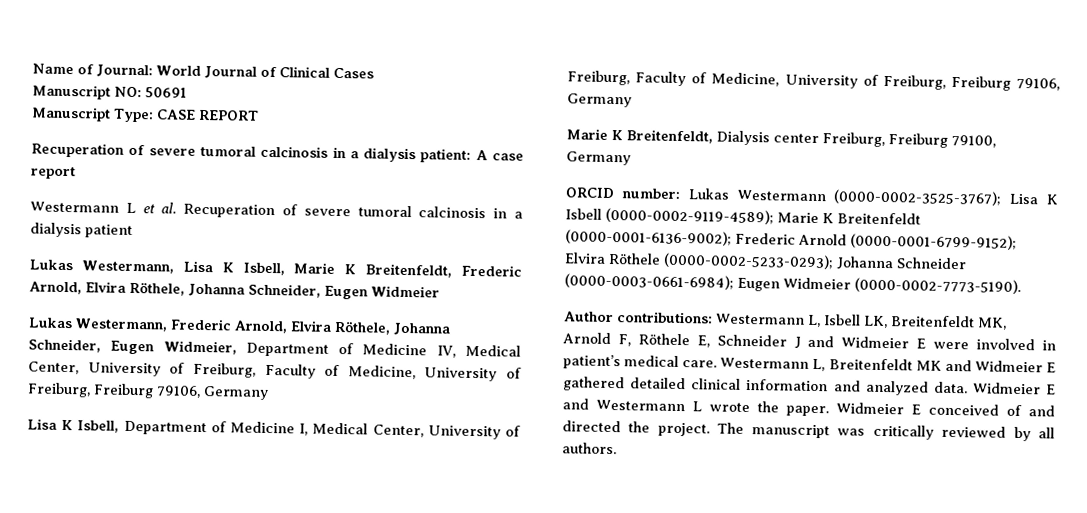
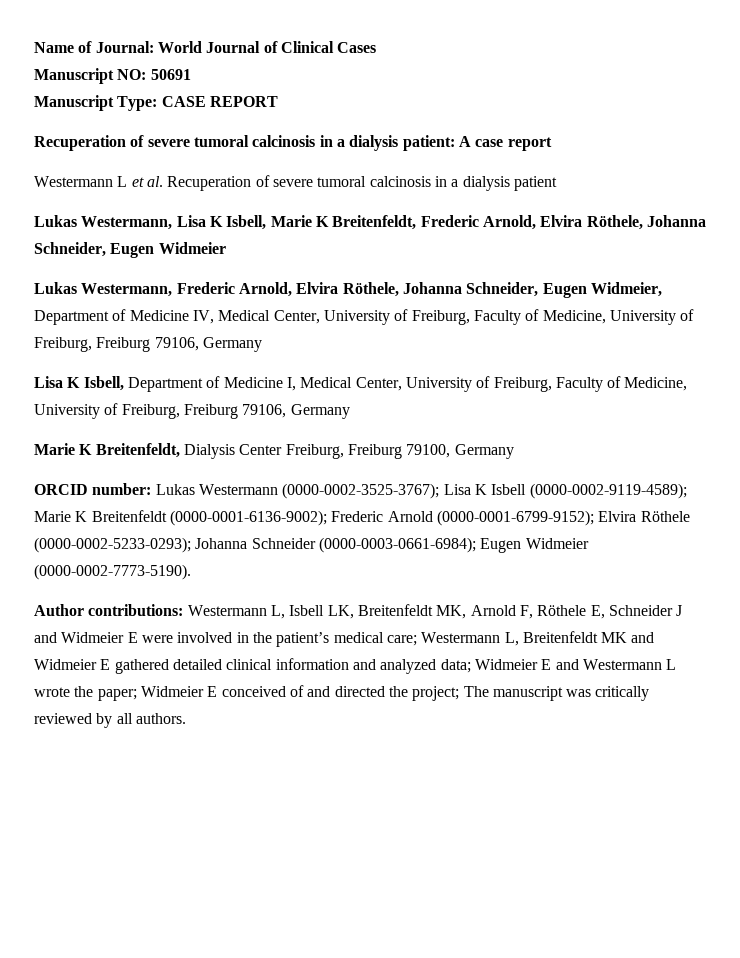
- Marie K Breitenfeldt, Dialysis center Freiburg, Freiburg 79100, Germany
+ Marie K Breitenfeldt, Dialysis Center Freiburg, Freiburg 79100, Germany
- Author contributions: Westermann L, Isbell LK, Breitenfeldt MK, Arnold F, Röthele E, Schneider J and Widmeier E were involved in patient’s medical care. Westermann L, Breitenfeldt MK and Widmeier E gathered detailed clinical information and analyzed data. Widmeier E and Westermann L wrote the paper. Widmeier E conceived of and directed the project. The manuscript was critically reviewed by all authors.
+ Author contributions: Westermann L, Isbell LK, Breitenfeldt MK, Arnold F, Röthele E, Schneider J and Widmeier E were involved in the patient’s medical care; Westermann L, Breitenfeldt MK and Widmeier E gathered detailed clinical information and analyzed data; Widmeier E and Westermann L wrote the paper; Widmeier E conceived of and directed the project; The manuscript was critically reviewed by all authors.

